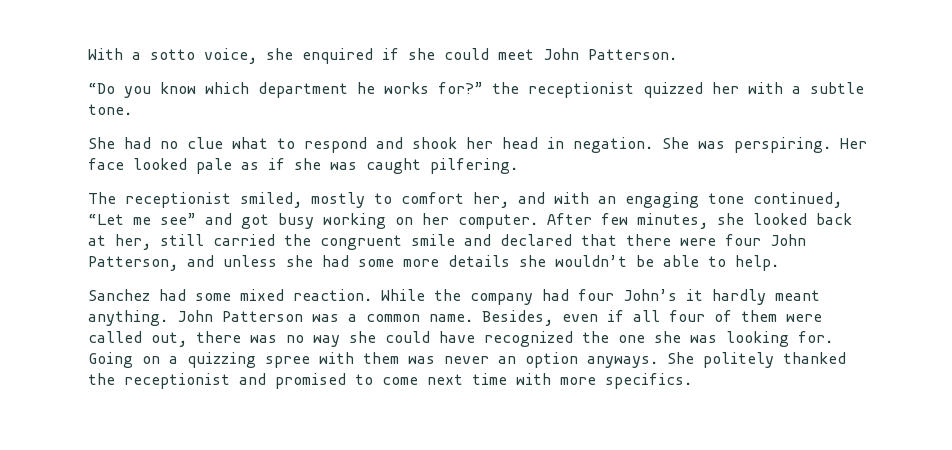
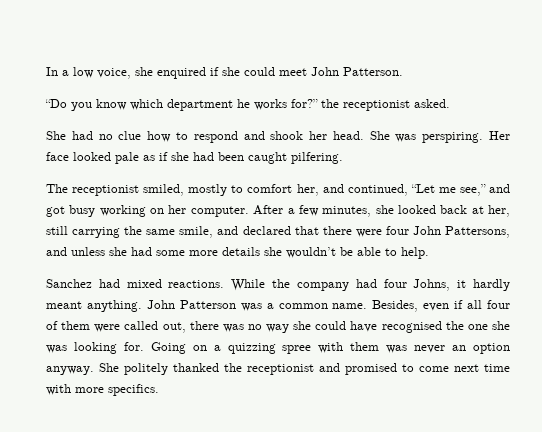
- With a sotto voice, she enquired if she could meet John Patterson.
+ In a low voice, she enquired if she could meet John Patterson.
- “Do you know which department he works for?” the receptionist quizzed her with a subtle tone.
+ “Do you know which department he works for?” the receptionist asked.
- She had no clue what to respond and shook her head in negation.
+ She had no clue how to respond and shook her head.
- Her face looked pale as if she was caught pilfering.
+ Her face looked pale as if she had been caught pilfering.
- The receptionist smiled, mostly to comfort her, and with an engaging tone continued, “Let me see” and got busy working on her computer.
+ The receptionist smiled, mostly to comfort her, and continued, “Let me see,” and got busy working on her computer.
- After few minutes, she looked back at her, still carried the congruent smile and declared that there were four John Patterson, and unless she had some more details she wouldn’t be able to help.
+ After a few minutes, she looked back at her, still carrying the same smile, and declared that there were four John Pattersons, and unless she had some more details she wouldn’t be able to help.
- Sanchez had some mixed reaction.
+ Sanchez had mixed reactions.
- While the company had four John’s it hardly meant anything.
+ While the company had four Johns, it hardly meant anything.
- Besides, even if all four of them were called out, there was no way she could have recognized the one she was looking for.
+ Besides, even if all four of them were called out, there was no way she could have recognised the one she was looking for.
- Going on a quizzing spree with them was never an option anyways.
+ Going on a quizzing spree with them was never an option anyway.

